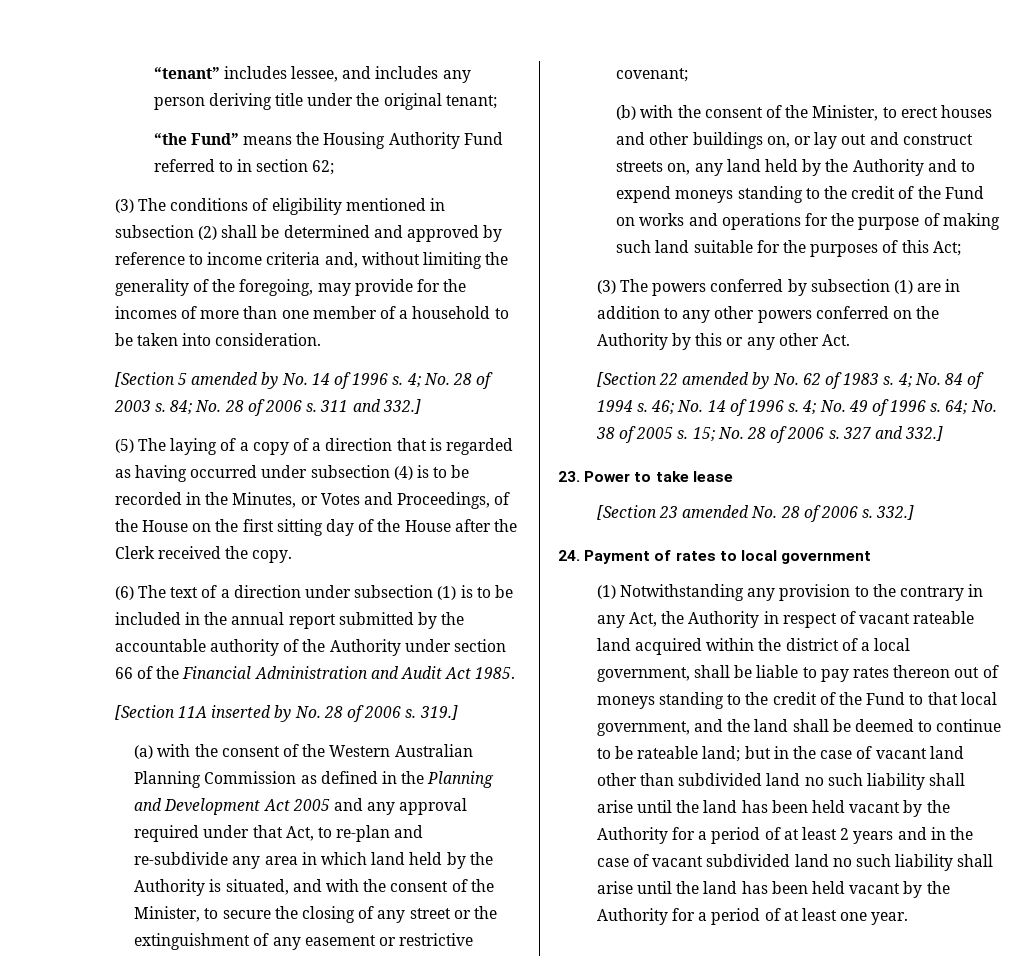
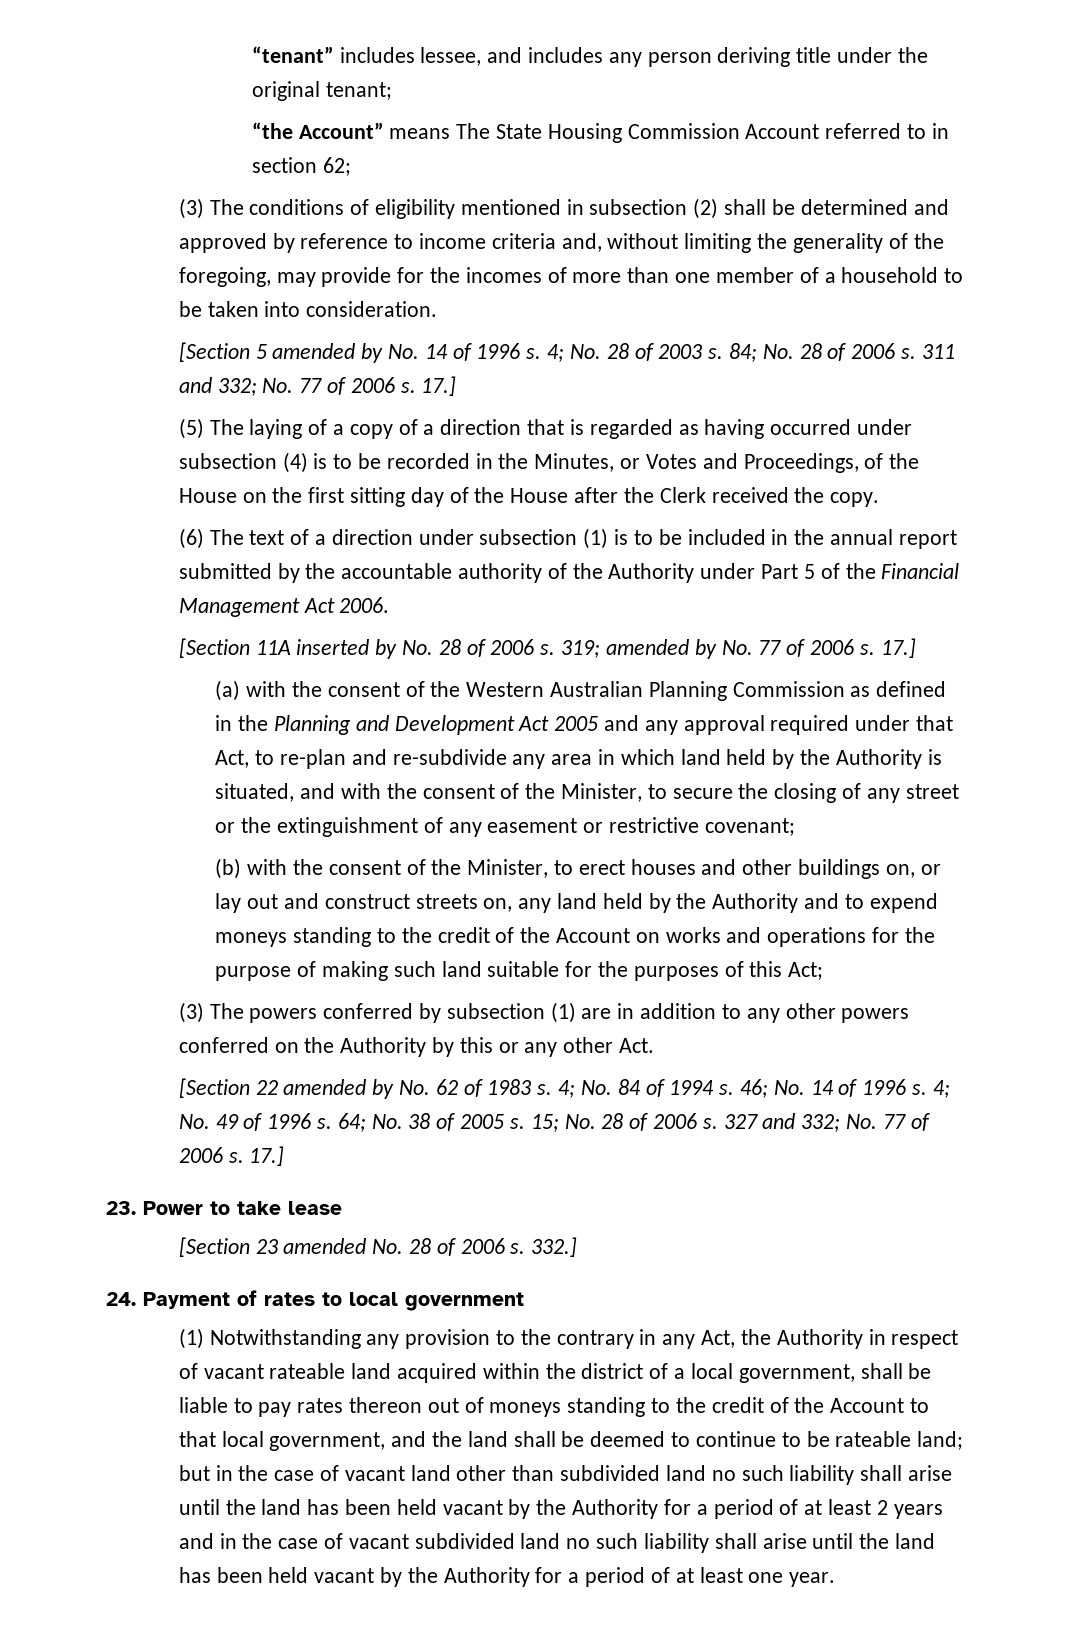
- “the Fund” means the Housing Authority Fund referred to in section 62;
+ “the Account” means The State Housing Commission Account referred to in section 62;
- 311 and 332.]
+ 311 and 332; No. 77 of 2006 s. 17.]
- (6) The text of a direction under subsection (1) is to be included in the annual report submitted by the accountable authority of the Authority under section 66 of the Financial Administration and Audit Act 1985.
+ (6) The text of a direction under subsection (1) is to be included in the annual report submitted by the accountable authority of the Authority under Part 5 of the Financial Management Act 2006.
- 319.]
+ 319; amended by No. 77 of 2006 s. 17.]
- (b) with the consent of the Minister, to erect houses and other buildings on, or lay out and construct streets on, any land held by the Authority and to expend moneys standing to the credit of the Fund on works and operations for the purpose of making such land suitable for the purposes of this Act;
+ (b) with the consent of the Minister, to erect houses and other buildings on, or lay out and construct streets on, any land held by the Authority and to expend moneys standing to the credit of the Account on works and operations for the purpose of making such land suitable for the purposes of this Act;
- 327 and 332.]
+ 327 and 332; No. 77 of 2006 s. 17.]
- (1) Notwithstanding any provision to the contrary in any Act, the Authority in respect of vacant rateable land acquired within the district of a local government, shall be liable to pay rates thereon out of moneys standing to the credit of the Fund to that local government, and the land shall be deemed to continue to be rateable land;
+ (1) Notwithstanding any provision to the contrary in any Act, the Authority in respect of vacant rateable land acquired within the district of a local government, shall be liable to pay rates thereon out of moneys standing to the credit of the Account to that local government, and the land shall be deemed to continue to be rateable land;

